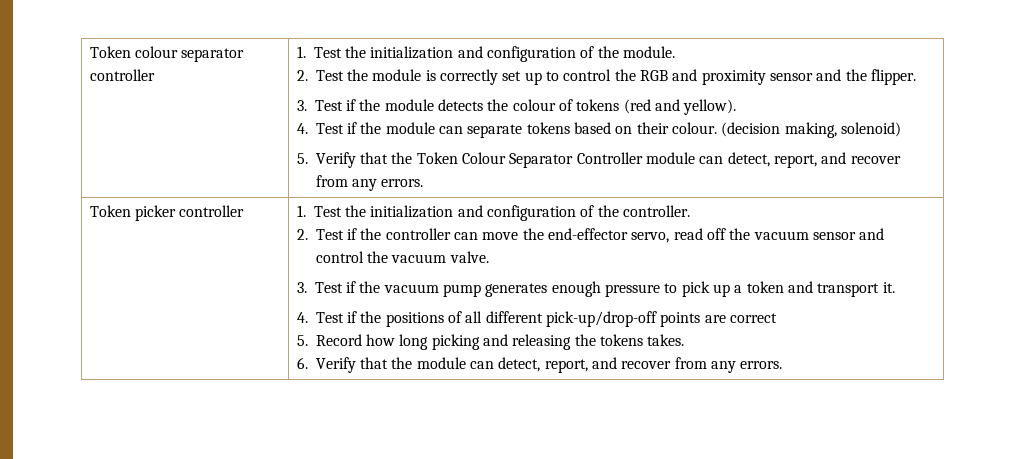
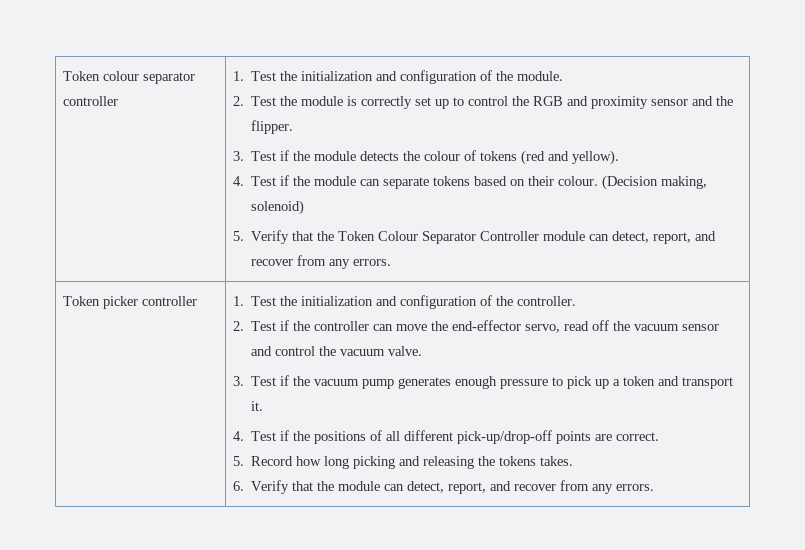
- (decision making, solenoid)
+ (Decision making, solenoid)
- 4. Test if the positions of all different pick-up/drop-off points are correct
+ 4. Test if the positions of all different pick-up/drop-off points are correct.

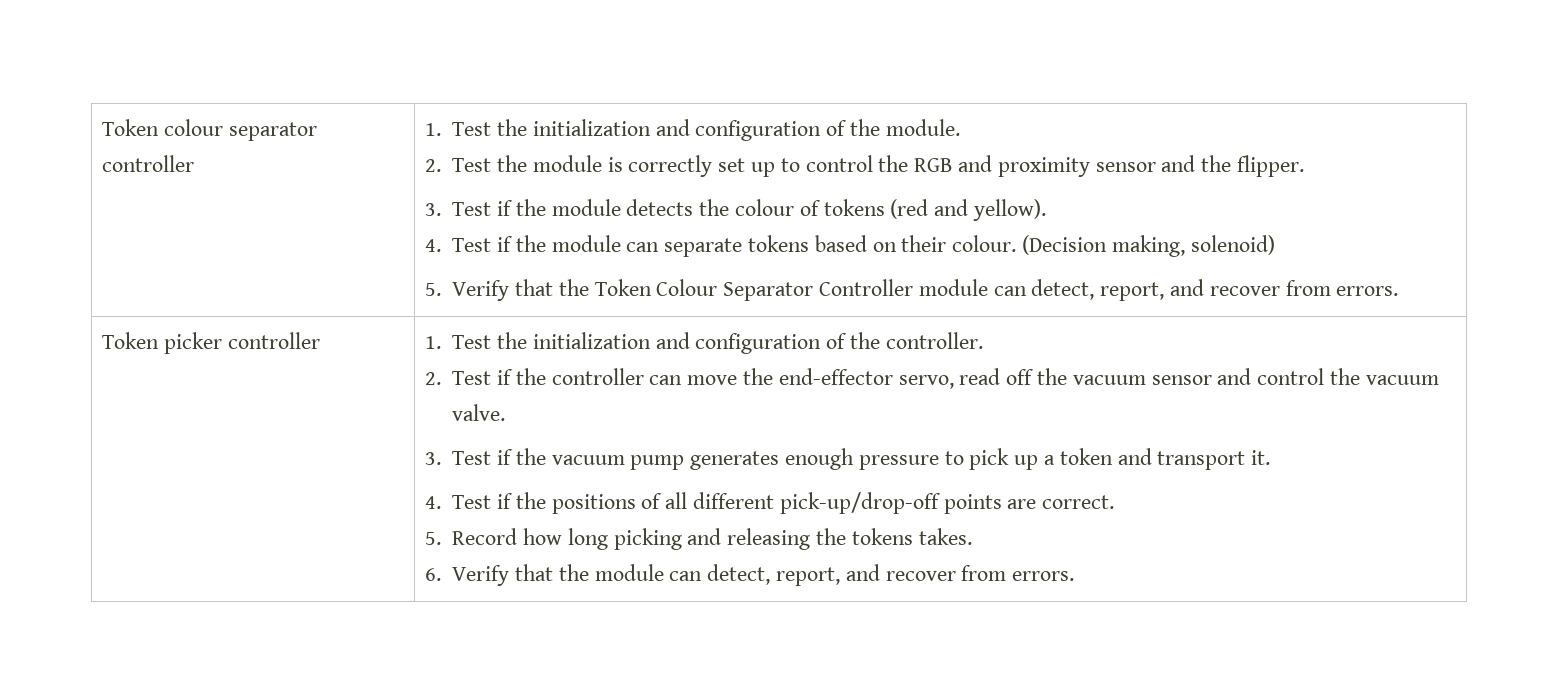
- 5. Verify that the Token Colour Separator Controller module can detect, report, and recover from any errors.
+ 5. Verify that the Token Colour Separator Controller module can detect, report, and recover from errors.
- 6. Verify that the module can detect, report, and recover from any errors.
+ 6. Verify that the module can detect, report, and recover from errors.

